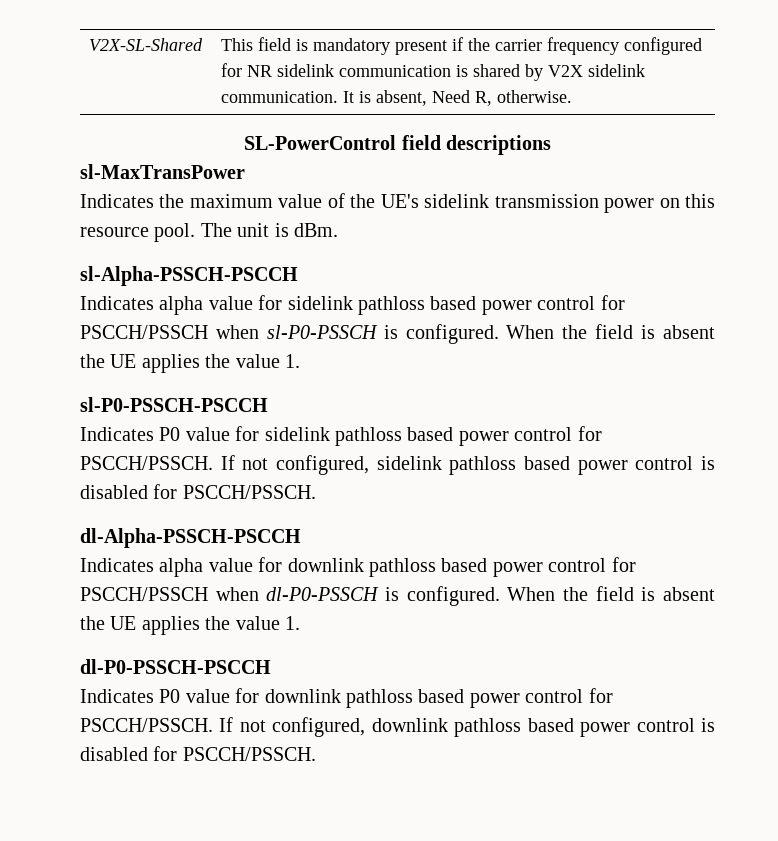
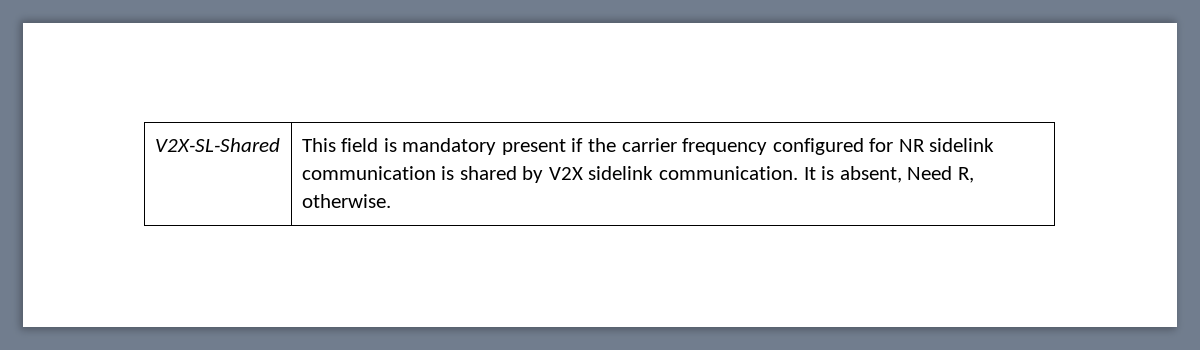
- SL-PowerControl field descriptions
- sl-MaxTransPower
- Indicates the maximum value of the UE's sidelink transmission power on this resource pool. The unit is dBm.
- sl-Alpha-PSSCH-PSCCH
- Indicates alpha value for sidelink pathloss based power control for PSCCH/PSSCH when sl-P0-PSSCH is configured. When the field is absent the UE applies the value 1.
- sl-P0-PSSCH-PSCCH
- Indicates P0 value for sidelink pathloss based power control for PSCCH/PSSCH. If not configured, sidelink pathloss based power control is disabled for PSCCH/PSSCH.
- dl-Alpha-PSSCH-PSCCH
- Indicates alpha value for downlink pathloss based power control for PSCCH/PSSCH when dl-P0-PSSCH is configured. When the field is absent the UE applies the value 1.
- dl-P0-PSSCH-PSCCH
- Indicates P0 value for downlink pathloss based power control for PSCCH/PSSCH. If not configured, downlink pathloss based power control is disabled for PSCCH/PSSCH.

